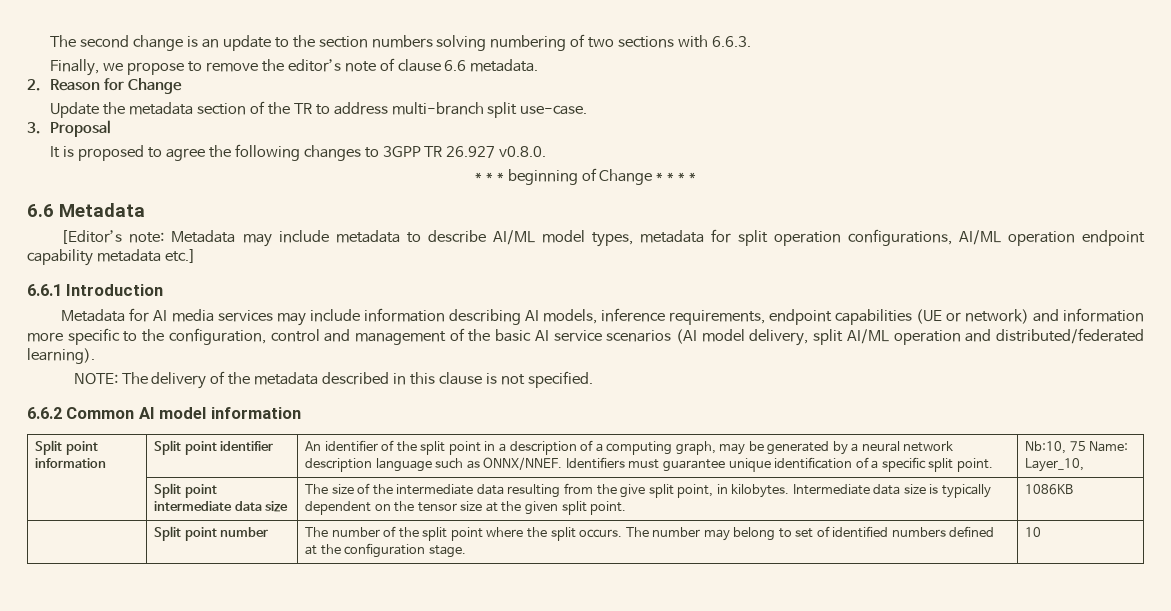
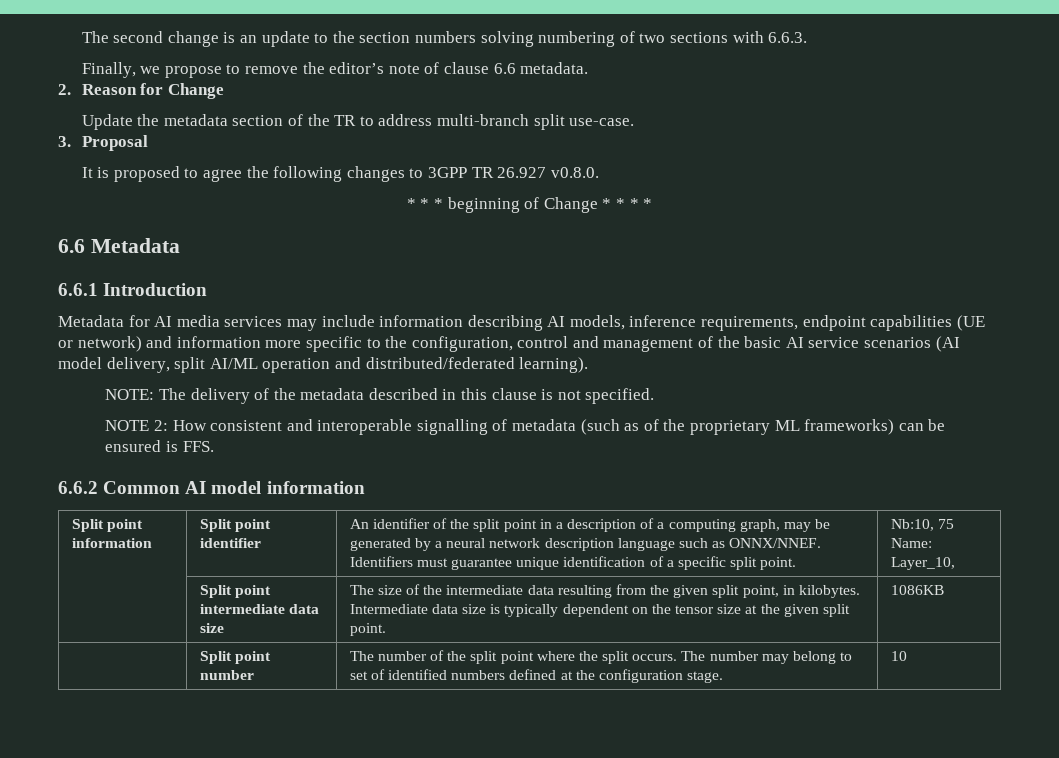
- [Editor’s note: Metadata may include metadata to describe AI/ML model types, metadata for split operation configurations, AI/ML operation endpoint capability metadata etc.]
+ NOTE 2: How consistent and interoperable signalling of metadata (such as of the proprietary ML frameworks) can be ensured is FFS.
- | Split point intermediate data size | The size of the intermediate data resulting from the give split point, in kilobytes. Intermediate data size is typically dependent on the tensor size at the given split point. | 1086KB
+ | Split point intermediate data size | The size of the intermediate data resulting from the given split point, in kilobytes. Intermediate data size is typically dependent on the tensor size at the given split point. | 1086KB

